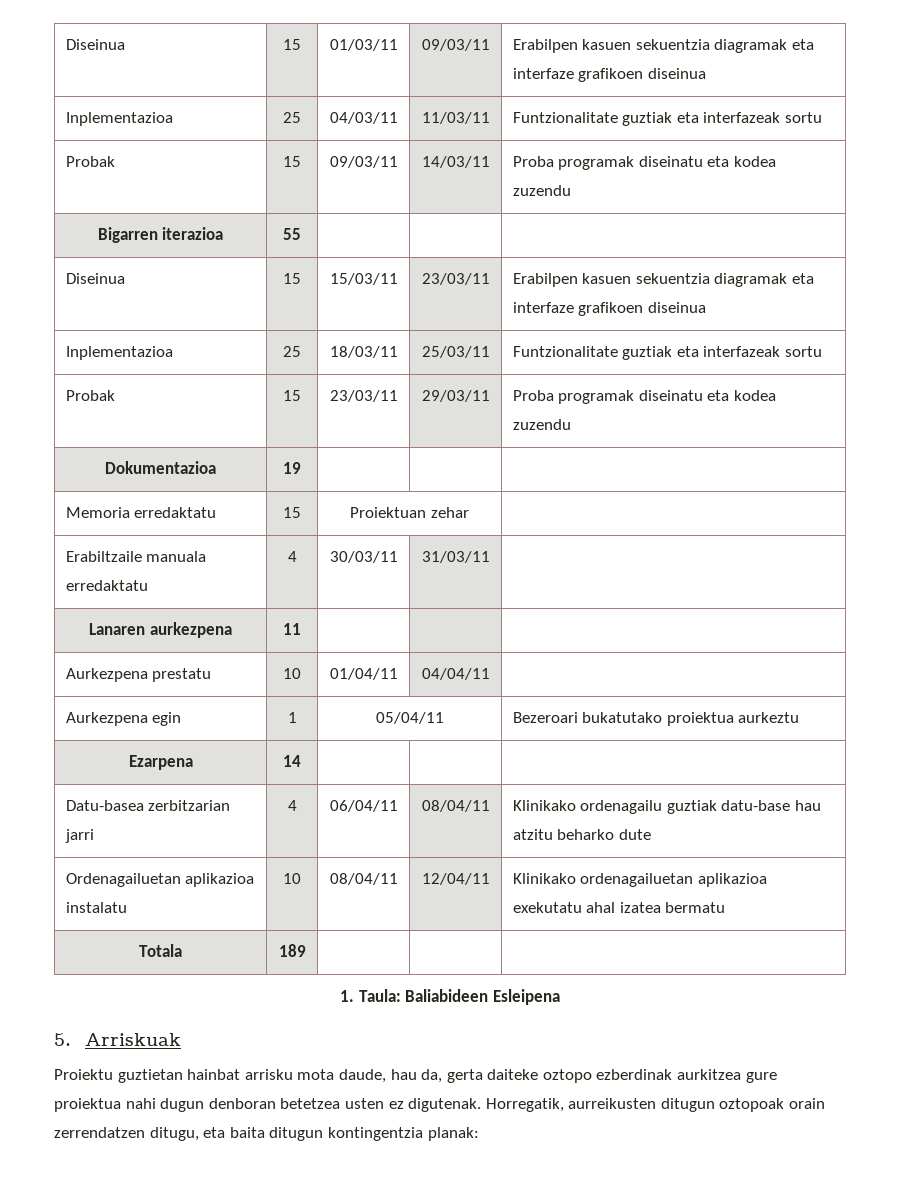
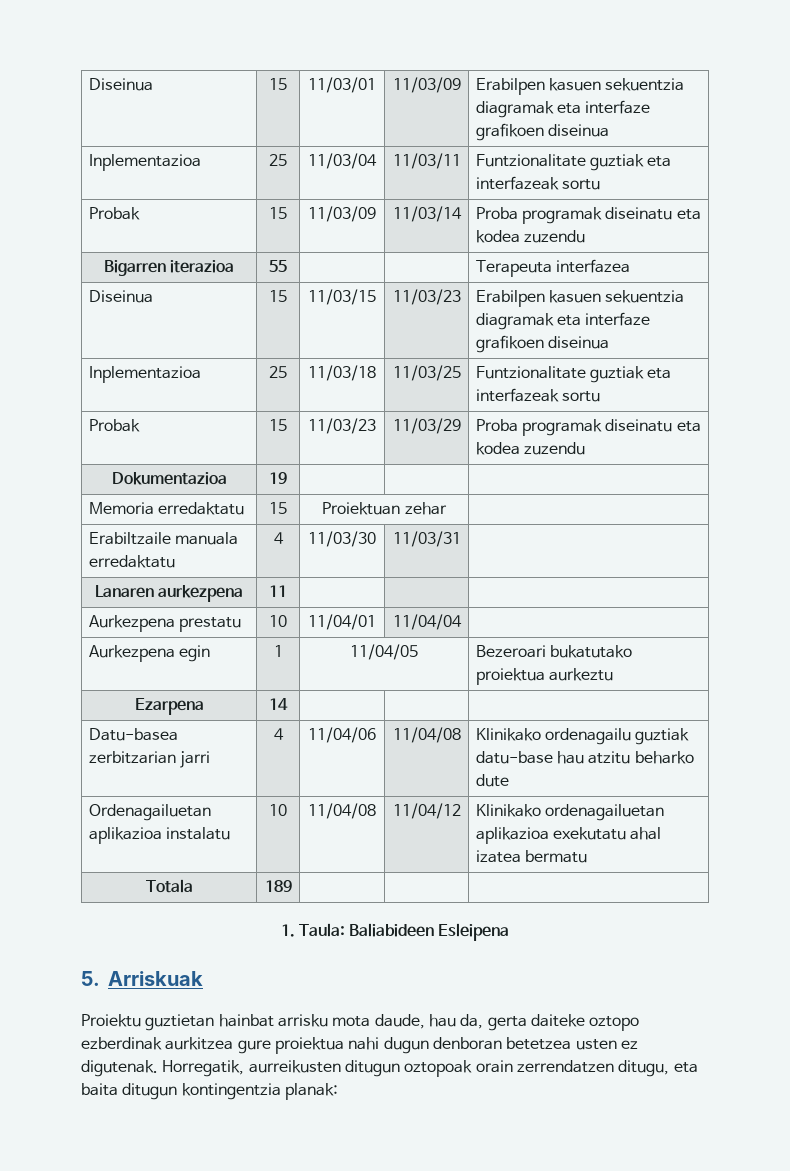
- Diseinua | 15 | 01/03/11 | 09/03/11 | Erabilpen kasuen sekuentzia diagramak eta interfaze grafikoen diseinua
+ Diseinua | 15 | 11/03/01 | 11/03/09 | Erabilpen kasuen sekuentzia diagramak eta interfaze grafikoen diseinua
- Inplementazioa | 25 | 04/03/11 | 11/03/11 | Funtzionalitate guztiak eta interfazeak sortu
+ Inplementazioa | 25 | 11/03/04 | 11/03/11 | Funtzionalitate guztiak eta interfazeak sortu
- Probak | 15 | 09/03/11 | 14/03/11 | Proba programak diseinatu eta kodea zuzendu
+ Probak | 15 | 11/03/09 | 11/03/14 | Proba programak diseinatu eta kodea zuzendu
- Bigarren iterazioa | 55 | | |
- Diseinua | 15 | 15/03/11 | 23/03/11 | Erabilpen kasuen sekuentzia diagramak eta interfaze grafikoen diseinua
+ Bigarren iterazioa | 55 | | | Terapeuta interfazea
+ Diseinua | 15 | 11/03/15 | 11/03/23 | Erabilpen kasuen sekuentzia diagramak eta interfaze grafikoen diseinua
- Inplementazioa | 25 | 18/03/11 | 25/03/11 | Funtzionalitate guztiak eta interfazeak sortu
- Probak | 15 | 23/03/11 | 29/03/11 | Proba programak diseinatu eta kodea zuzendu
+ Inplementazioa | 25 | 11/03/18 | 11/03/25 | Funtzionalitate guztiak eta interfazeak sortu
+ Probak | 15 | 11/03/23 | 11/03/29 | Proba programak diseinatu eta kodea zuzendu
- Erabiltzaile manuala erredaktatu | 4 | 30/03/11 | 31/03/11 |
+ Erabiltzaile manuala erredaktatu | 4 | 11/03/30 | 11/03/31 |
- Aurkezpena prestatu | 10 | 01/04/11 | 04/04/11 |
+ Aurkezpena prestatu | 10 | 11/04/01 | 11/04/04 |
- Aurkezpena egin | 1 | 05/04/11 | Bezeroari bukatutako proiektua aurkeztu
+ Aurkezpena egin | 1 | 11/04/05 | Bezeroari bukatutako proiektua aurkeztu
- Datu-basea zerbitzarian jarri | 4 | 06/04/11 | 08/04/11 | Klinikako ordenagailu guztiak datu-base hau atzitu beharko dute
+ Datu-basea zerbitzarian jarri | 4 | 11/04/06 | 11/04/08 | Klinikako ordenagailu guztiak datu-base hau atzitu beharko dute
- Ordenagailuetan aplikazioa instalatu | 10 | 08/04/11 | 12/04/11 | Klinikako ordenagailuetan aplikazioa exekutatu ahal izatea bermatu
+ Ordenagailuetan aplikazioa instalatu | 10 | 11/04/08 | 11/04/12 | Klinikako ordenagailuetan aplikazioa exekutatu ahal izatea bermatu

